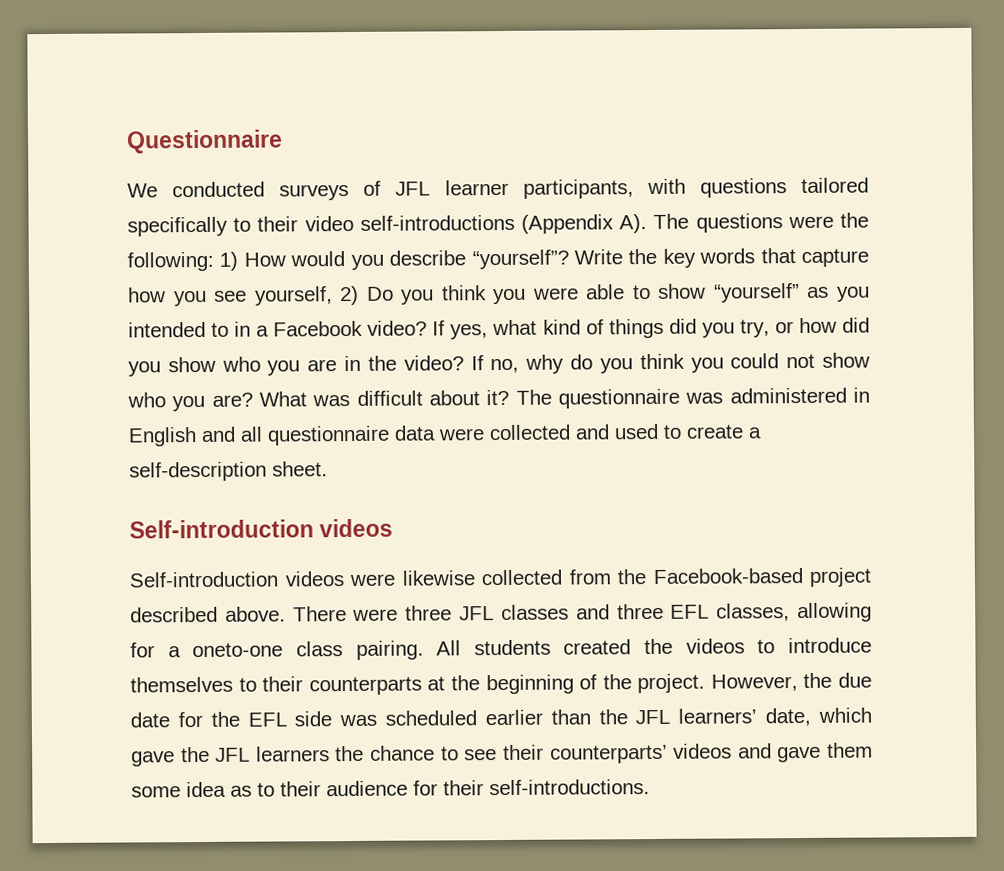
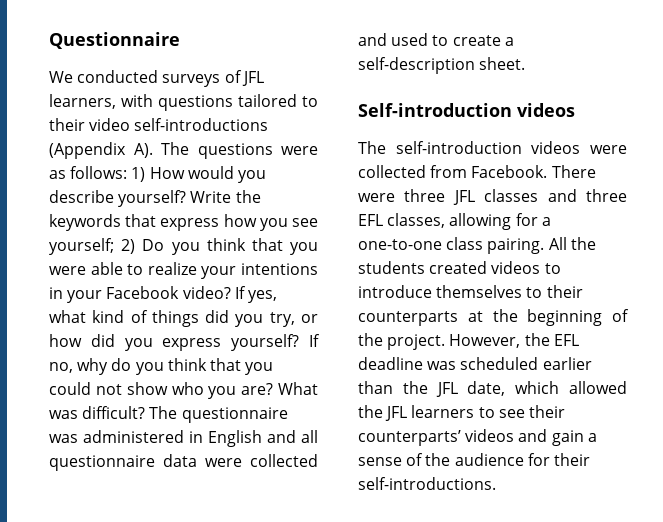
- We conducted surveys of JFL learner participants, with questions tailored specifically to their video self-introductions (Appendix A). The questions were the following: 1) How would you describe “yourself”?
+ We conducted surveys of JFL learners, with questions tailored to their video self-introductions (Appendix A). The questions were as follows: 1) How would you describe yourself?
- Write the key words that capture how you see yourself, 2) Do you think you were able to show “yourself” as you intended to in a Facebook video?
+ Write the keywords that express how you see yourself; 2) Do you think that you were able to realize your intentions in your Facebook video?
- If yes, what kind of things did you try, or how did you show who you are in the video?
+ If yes, what kind of things did you try, or how did you express yourself?
- If no, why do you think you could not show who you are?
+ If no, why do you think that you could not show who you are?
- What was difficult about it?
+ What was difficult?
- Self-introduction videos were likewise collected from the Facebook-based project described above.
+ The self-introduction videos were collected from Facebook.
- There were three JFL classes and three EFL classes, allowing for a oneto-one class pairing.
+ There were three JFL classes and three EFL classes, allowing for a one-to-one class pairing.
- All students created the videos to introduce themselves to their counterparts at the beginning of the project.
+ All the students created videos to introduce themselves to their counterparts at the beginning of the project.
- However, the due date for the EFL side was scheduled earlier than the JFL learners’ date, which gave the JFL learners the chance to see their counterparts’ videos and gave them some idea as to their audience for their self-introductions.
+ However, the EFL deadline was scheduled earlier than the JFL date, which allowed the JFL learners to see their counterparts’ videos and gain a sense of the audience for their self-introductions.

